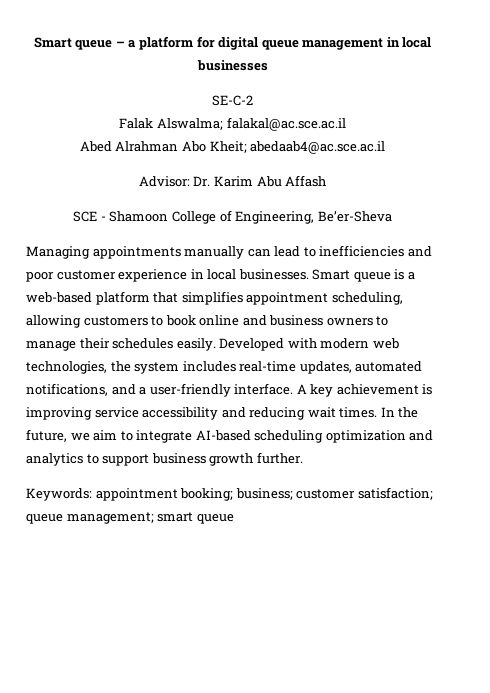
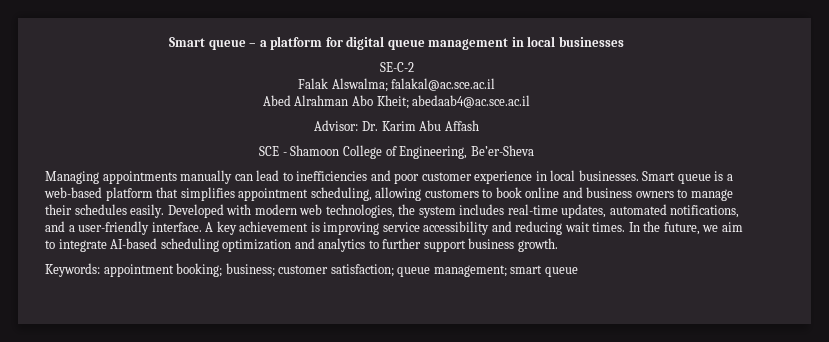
- In the future, we aim to integrate AI-based scheduling optimization and analytics to support business growth further.
+ In the future, we aim to integrate AI-based scheduling optimization and analytics to further support business growth.

